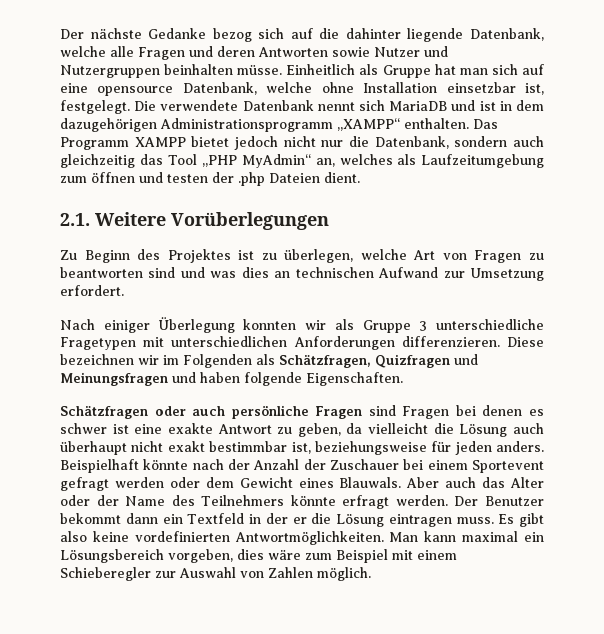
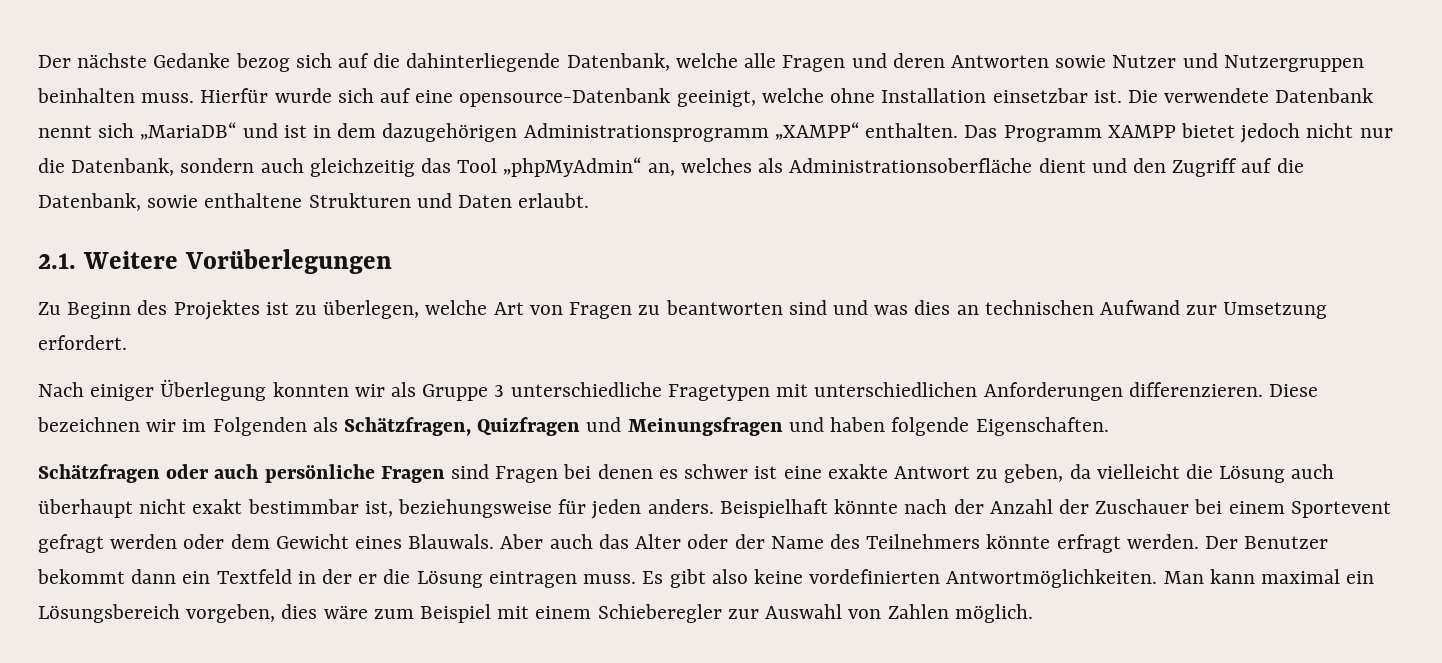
- Der nächste Gedanke bezog sich auf die dahinter liegende Datenbank, welche alle Fragen und deren Antworten sowie Nutzer und Nutzergruppen beinhalten müsse. Einheitlich als Gruppe hat man sich auf eine opensource Datenbank, welche ohne Installation einsetzbar ist, festgelegt.
+ Der nächste Gedanke bezog sich auf die dahinterliegende Datenbank, welche alle Fragen und deren Antworten sowie Nutzer und Nutzergruppen beinhalten muss. Hierfür wurde sich auf eine opensource-Datenbank geeinigt, welche ohne Installation einsetzbar ist.
- Die verwendete Datenbank nennt sich MariaDB und ist in dem dazugehörigen Administrationsprogramm „XAMPP“ enthalten.
+ Die verwendete Datenbank nennt sich „MariaDB“ und ist in dem dazugehörigen Administrationsprogramm „XAMPP“ enthalten.
- Das Programm XAMPP bietet jedoch nicht nur die Datenbank, sondern auch gleichzeitig das Tool „PHP MyAdmin“ an, welches als Laufzeitumgebung zum öffnen und testen der .php Dateien dient.
+ Das Programm XAMPP bietet jedoch nicht nur die Datenbank, sondern auch gleichzeitig das Tool „phpMyAdmin“ an, welches als Administrationsoberfläche dient und den Zugriff auf die Datenbank, sowie enthaltene Strukturen und Daten erlaubt.

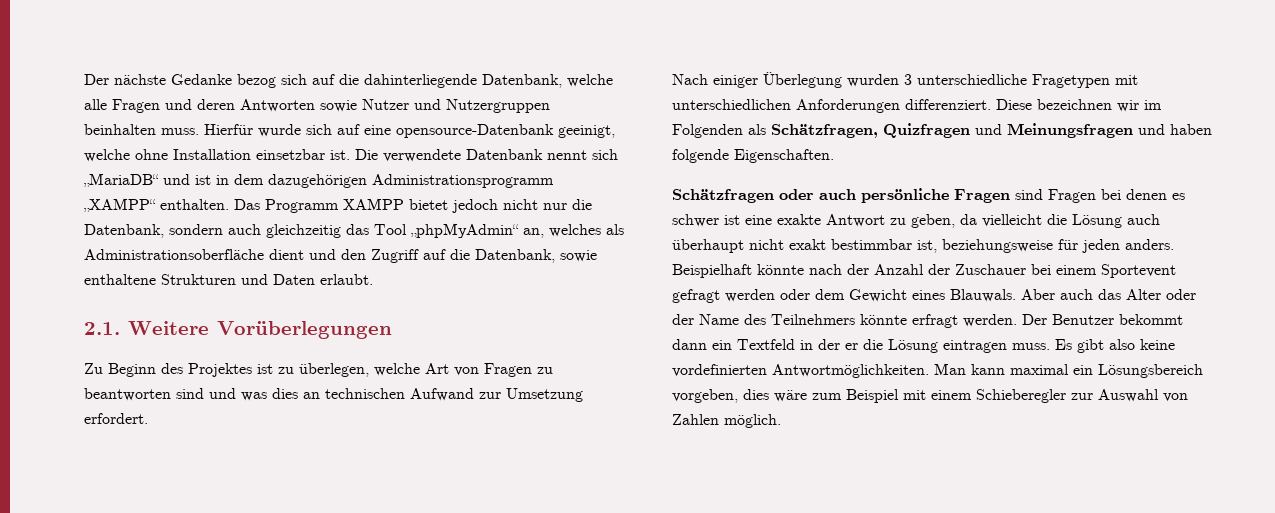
- Nach einiger Überlegung konnten wir als Gruppe 3 unterschiedliche Fragetypen mit unterschiedlichen Anforderungen differenzieren.
+ Nach einiger Überlegung wurden 3 unterschiedliche Fragetypen mit unterschiedlichen Anforderungen differenziert.

